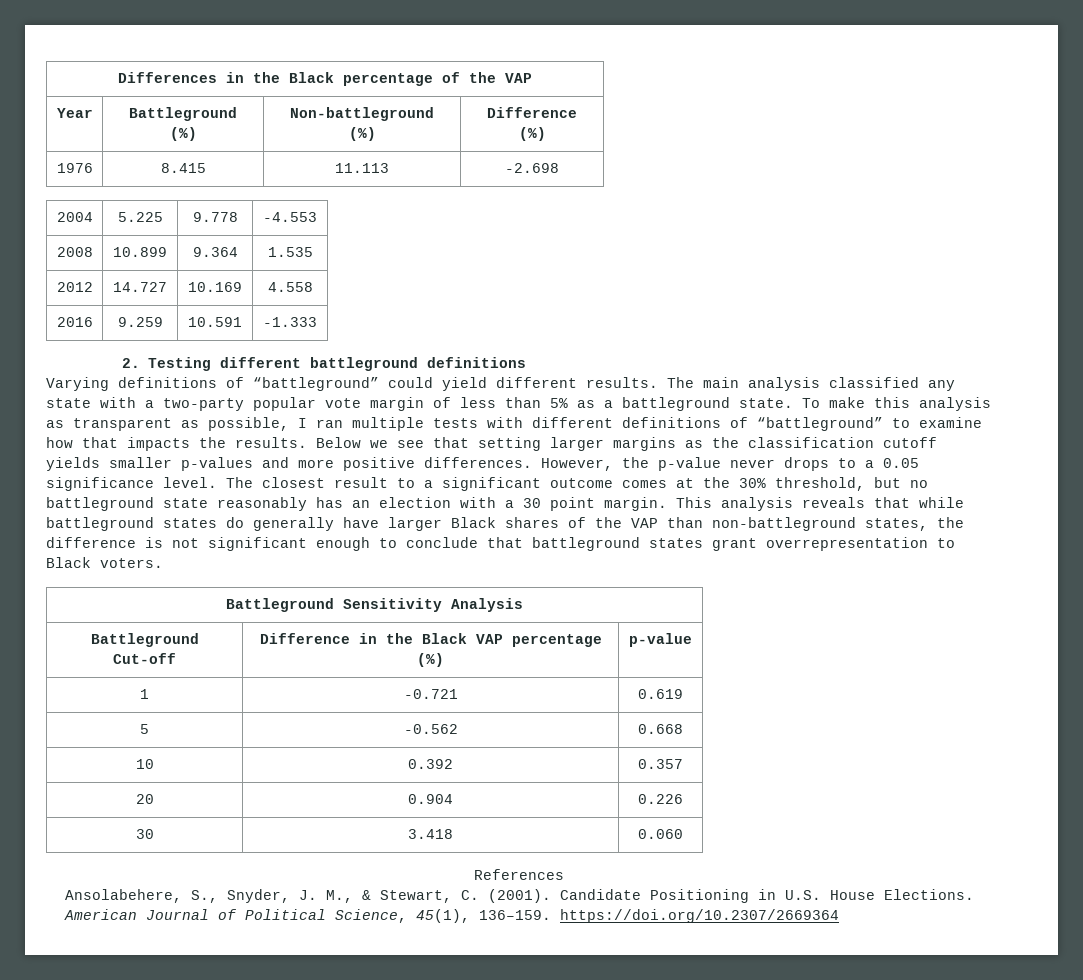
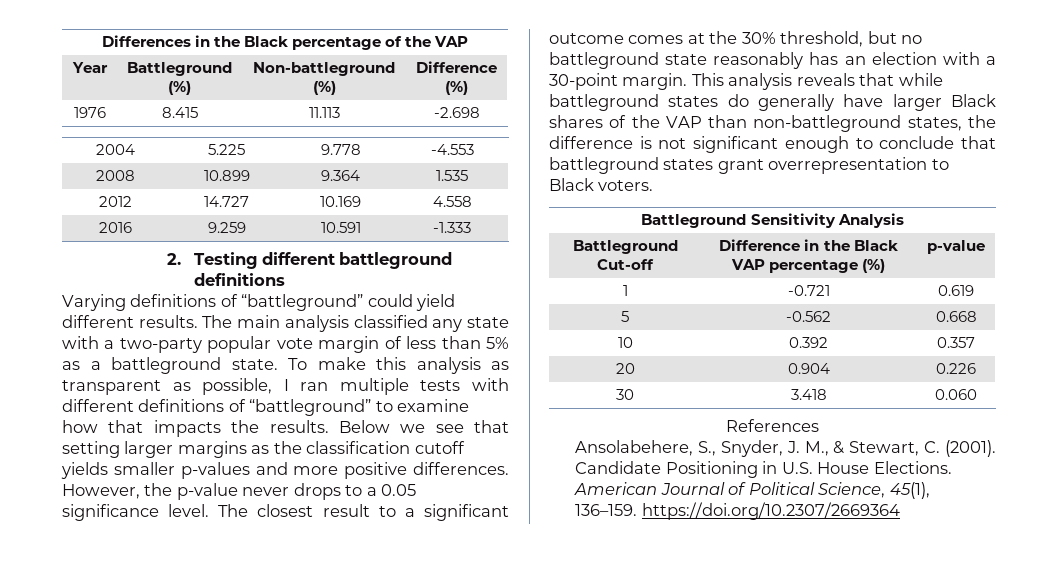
- The closest result to a significant outcome comes at the 30% threshold, but no battleground state reasonably has an election with a 30 point margin.
+ The closest result to a significant outcome comes at the 30% threshold, but no battleground state reasonably has an election with a 30-point margin.

